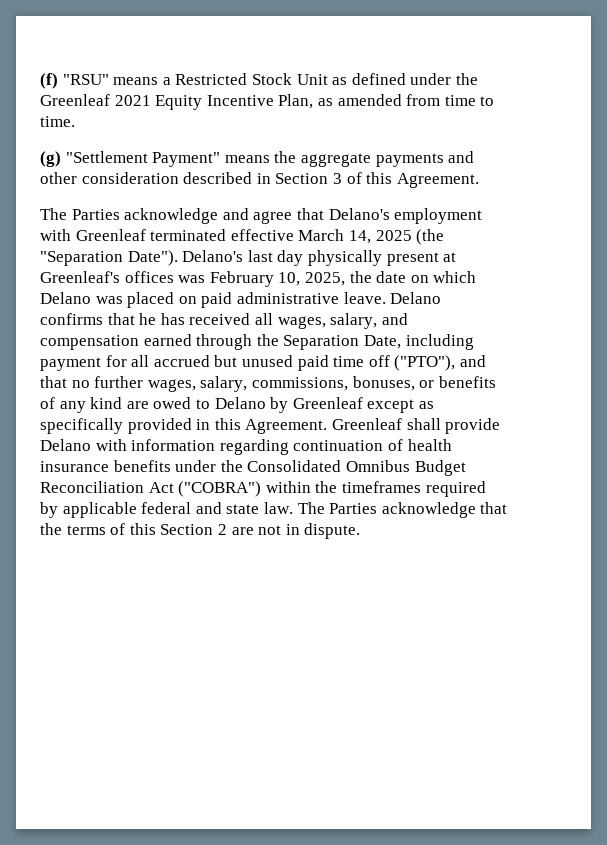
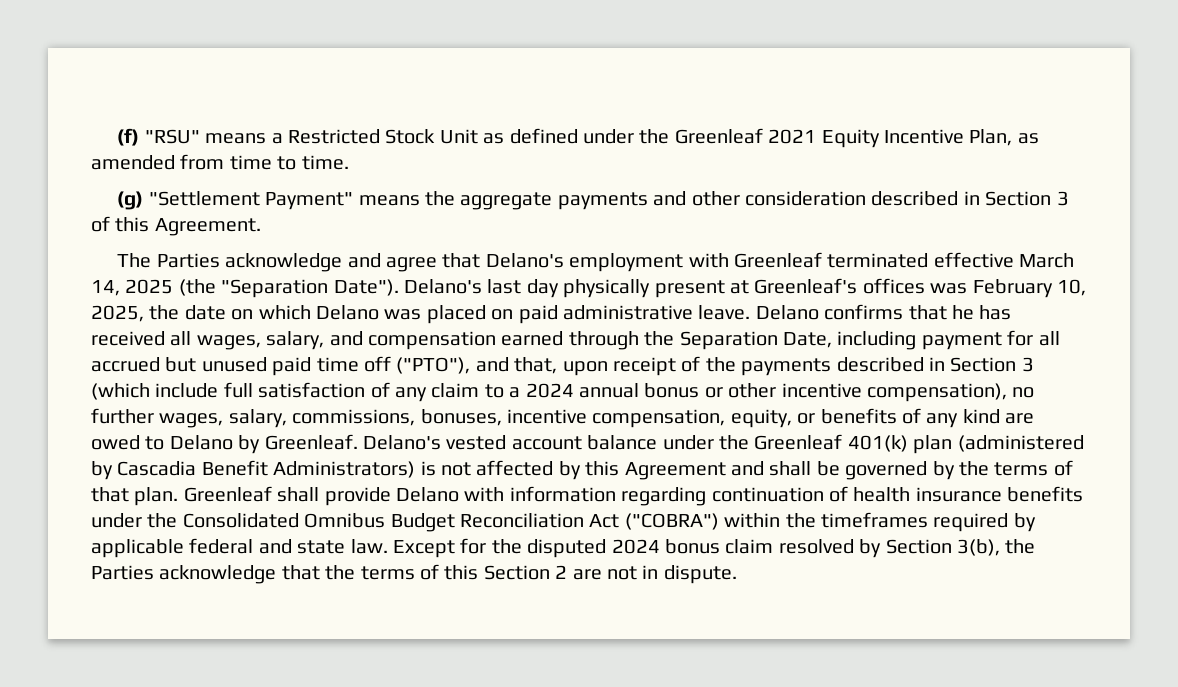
- Delano confirms that he has received all wages, salary, and compensation earned through the Separation Date, including payment for all accrued but unused paid time off ("PTO"), and that no further wages, salary, commissions, bonuses, or benefits of any kind are owed to Delano by Greenleaf except as specifically provided in this Agreement.
+ Delano confirms that he has received all wages, salary, and compensation earned through the Separation Date, including payment for all accrued but unused paid time off ("PTO"), and that, upon receipt of the payments described in Section 3 (which include full satisfaction of any claim to a 2024 annual bonus or other incentive compensation), no further wages, salary, commissions, bonuses, incentive compensation, equity, or benefits of any kind are owed to Delano by Greenleaf. Delano's vested account balance under the Greenleaf 401(k) plan (administered by Cascadia Benefit Administrators) is not affected by this Agreement and shall be governed by the terms of that plan.
- The Parties acknowledge that the terms of this Section 2 are not in dispute.
+ Except for the disputed 2024 bonus claim resolved by Section 3(b), the Parties acknowledge that the terms of this Section 2 are not in dispute.

